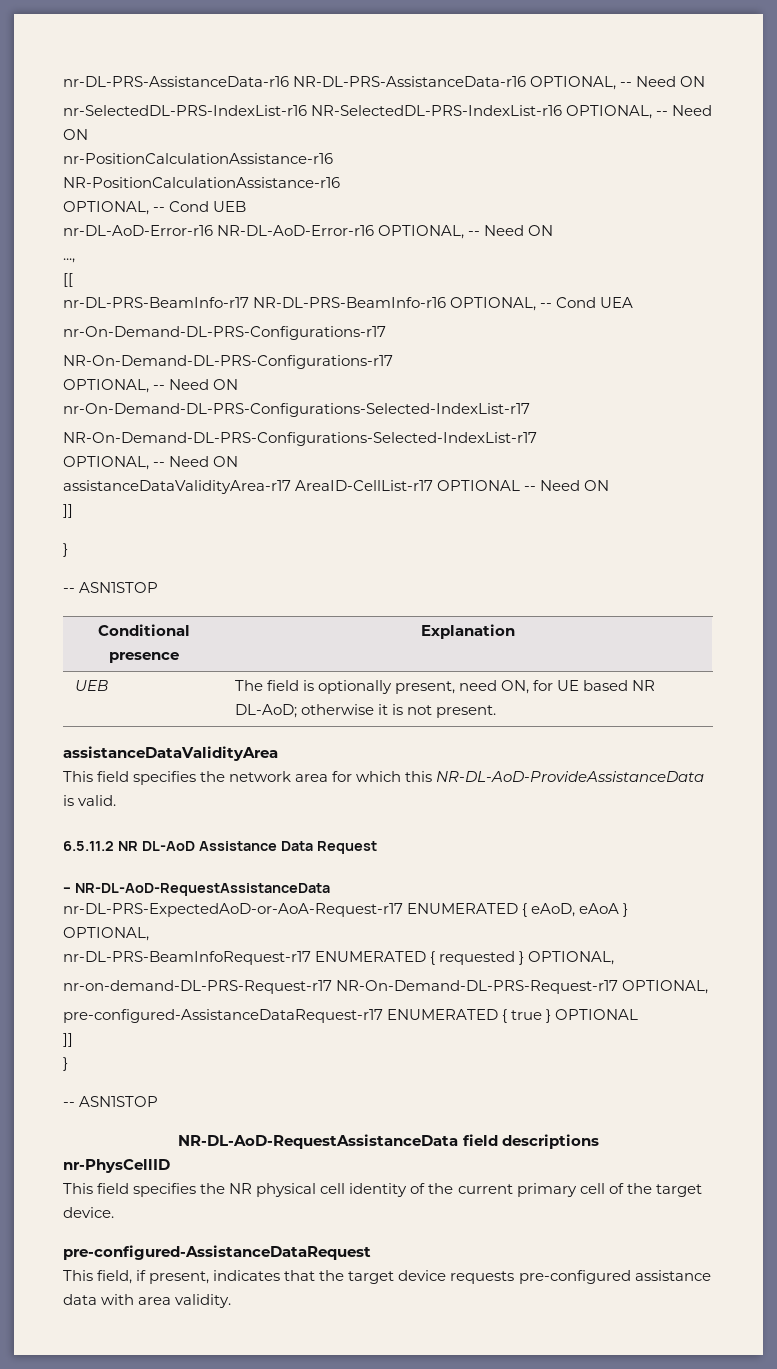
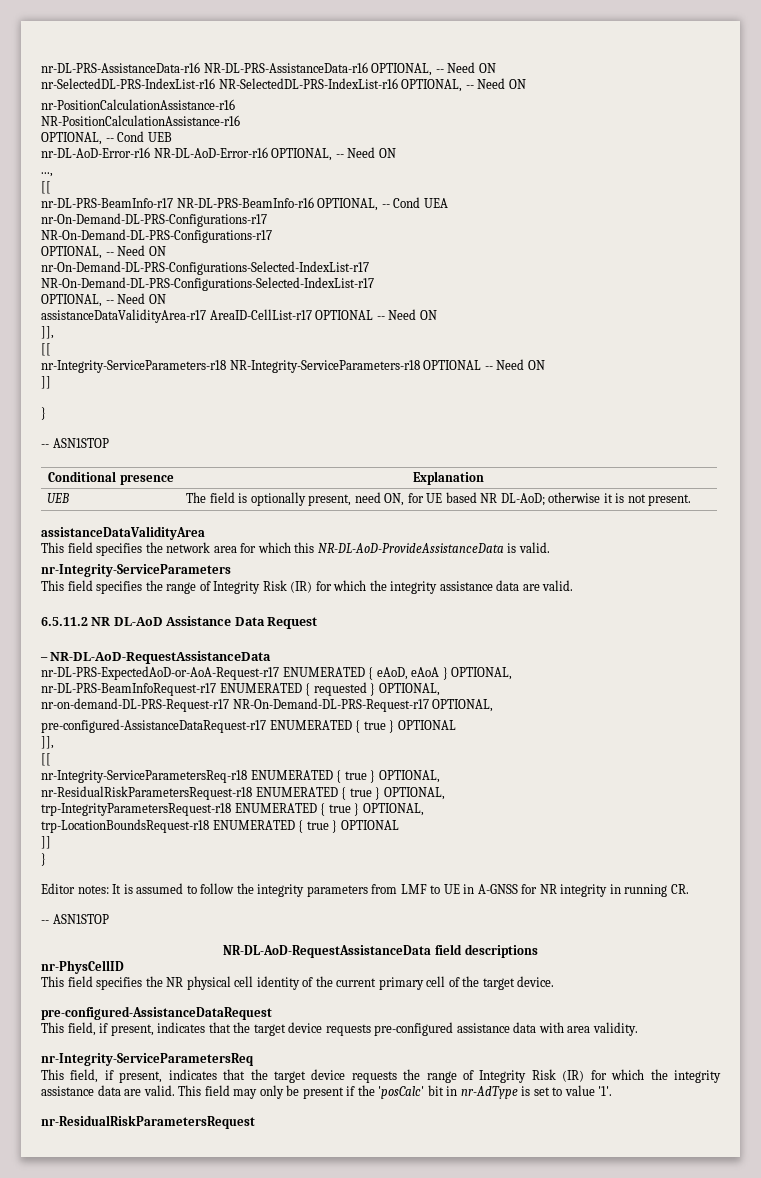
  assistanceDataValidityArea-r17 AreaID-CellList-r17 OPTIONAL -- Need ON
+ ]],
+ [[
+ nr-Integrity-ServiceParameters-r18 NR-Integrity-ServiceParameters-r18 OPTIONAL -- Need ON
+ nr-Integrity-ServiceParameters
+ This field specifies the range of Integrity Risk (IR) for which the integrity assistance data are valid.
  pre-configured-AssistanceDataRequest-r17 ENUMERATED { true } OPTIONAL
+ ]],
+ [[
+ nr-Integrity-ServiceParametersReq-r18 ENUMERATED { true } OPTIONAL,
+ nr-ResidualRiskParametersRequest-r18 ENUMERATED { true } OPTIONAL,
+ trp-IntegrityParametersRequest-r18 ENUMERATED { true } OPTIONAL,
+ trp-LocationBoundsRequest-r18 ENUMERATED { true } OPTIONAL
  ]]
  }
+ Editor notes: It is assumed to follow the integrity parameters from LMF to UE in A-GNSS for NR integrity in running CR.
+ nr-Integrity-ServiceParametersReq
+ This field, if present, indicates that the target device requests the range of Integrity Risk (IR) for which the integrity assistance data are valid. This field may only be present if the 'posCalc' bit in nr-AdType is set to value '1'.
+ nr-ResidualRiskParametersRequest

